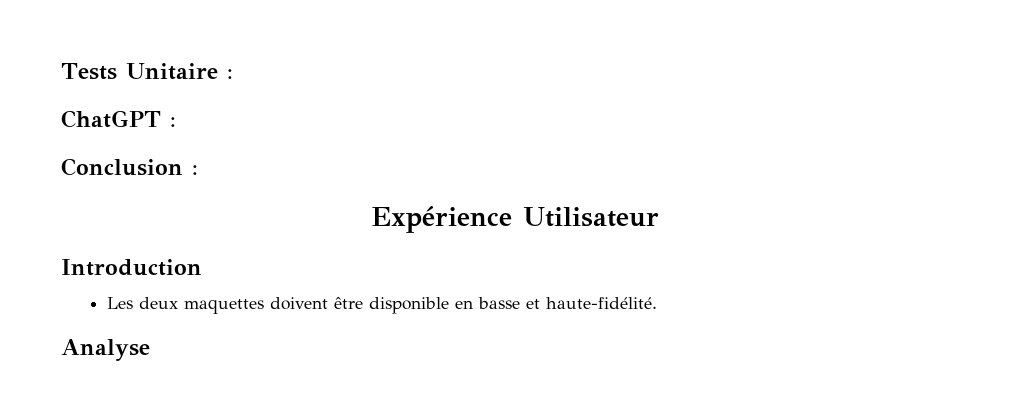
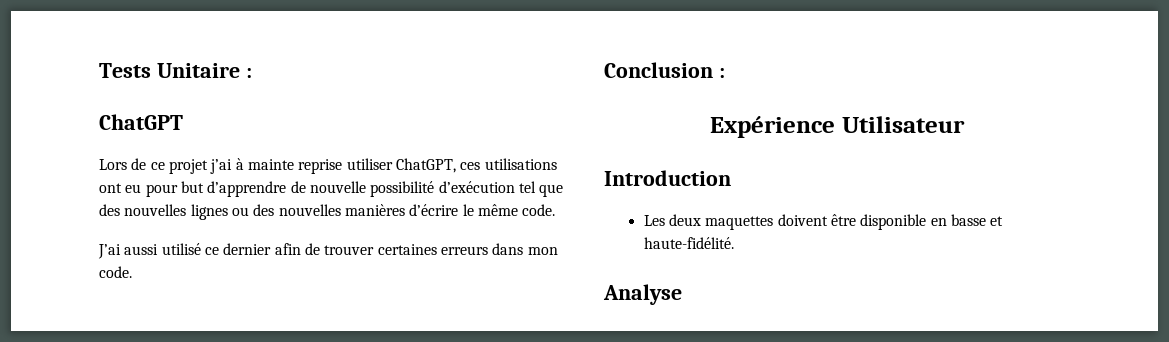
- ChatGPT :
+ ChatGPT
+ Lors de ce projet j’ai à mainte reprise utiliser ChatGPT, ces utilisations ont eu pour but d’apprendre de nouvelle possibilité d’exécution tel que des nouvelles lignes ou des nouvelles manières d’écrire le même code.
+ J’ai aussi utilisé ce dernier afin de trouver certaines erreurs dans mon code.

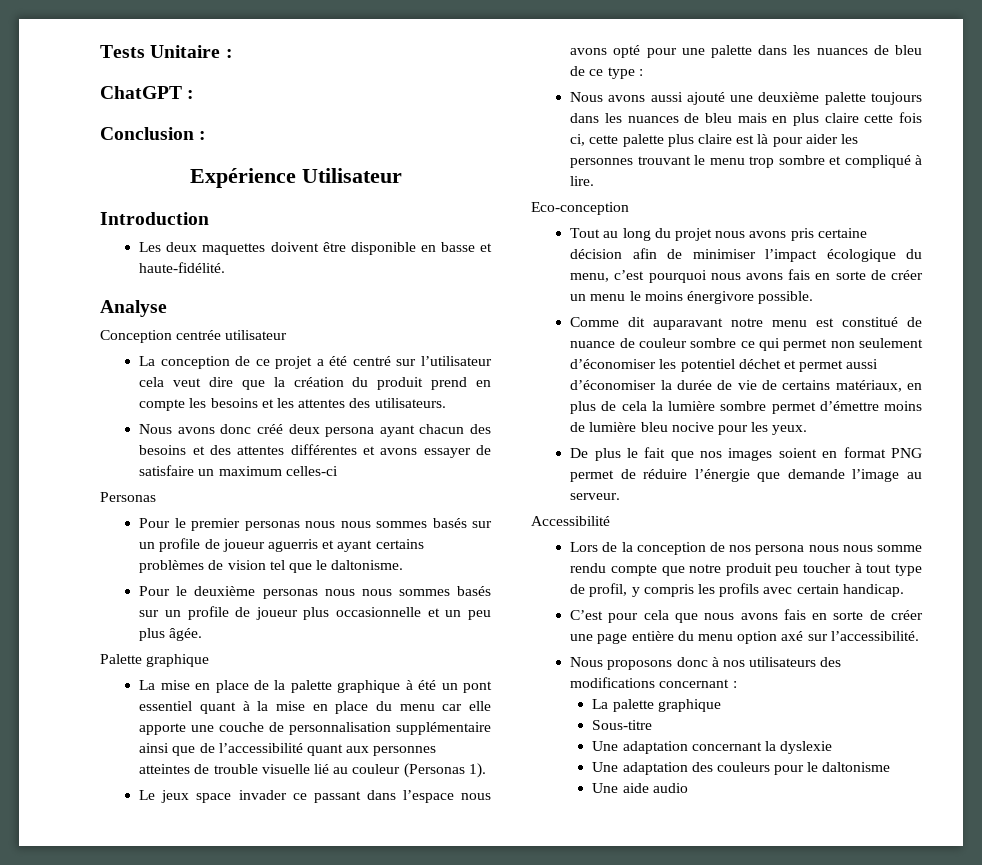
- ChatGPT
- Lors de ce projet j’ai à mainte reprise utiliser ChatGPT, ces utilisations ont eu pour but d’apprendre de nouvelle possibilité d’exécution tel que des nouvelles lignes ou des nouvelles manières d’écrire le même code.
- J’ai aussi utilisé ce dernier afin de trouver certaines erreurs dans mon code.
+ ChatGPT :
+ Conception centrée utilisateur
+ La conception de ce projet a été centré sur l’utilisateur cela veut dire que la création du produit prend en compte les besoins et les attentes des utilisateurs.
+ Nous avons donc créé deux persona ayant chacun des besoins et des attentes différentes et avons essayer de satisfaire un maximum celles-ci
+ Personas
+ Pour le premier personas nous nous sommes basés sur un profile de joueur aguerris et ayant certains problèmes de vision tel que le daltonisme.
+ Pour le deuxième personas nous nous sommes basés sur un profile de joueur plus occasionnelle et un peu plus âgée.
+ Palette graphique
+ La mise en place de la palette graphique à été un pont essentiel quant à la mise en place du menu car elle apporte une couche de personnalisation supplémentaire ainsi que de l’accessibilité quant aux personnes atteintes de trouble visuelle lié au couleur (Personas 1).
+ Le jeux space invader ce passant dans l’espace nous avons opté pour une palette dans les nuances de bleu de ce type :
+ Nous avons aussi ajouté une deuxième palette toujours dans les nuances de bleu mais en plus claire cette fois ci, cette palette plus claire est là pour aider les personnes trouvant le menu trop sombre et compliqué à lire.
+ Eco-conception
+ Tout au long du projet nous avons pris certaine décision afin de minimiser l’impact écologique du menu, c’est pourquoi nous avons fais en sorte de créer un menu le moins énergivore possible.
+ Comme dit auparavant notre menu est constitué de nuance de couleur sombre ce qui permet non seulement d’économiser les potentiel déchet et permet aussi d’économiser la durée de vie de certains matériaux, en plus de cela la lumière sombre permet d’émettre moins de lumière bleu nocive pour les yeux.
+ De plus le fait que nos images soient en format PNG permet de réduire l’énergie que demande l’image au serveur.
+ Accessibilité
+ Lors de la conception de nos persona nous nous somme rendu compte que notre produit peu toucher à tout type de profil, y compris les profils avec certain handicap.
+ C’est pour cela que nous avons fais en sorte de créer une page entière du menu option axé sur l’accessibilité.
+ Nous proposons donc à nos utilisateurs des modifications concernant :
+ La palette graphique
+ Sous-titre
+ Une adaptation concernant la dyslexie
+ Une adaptation des couleurs pour le daltonisme
+ Une aide audio

